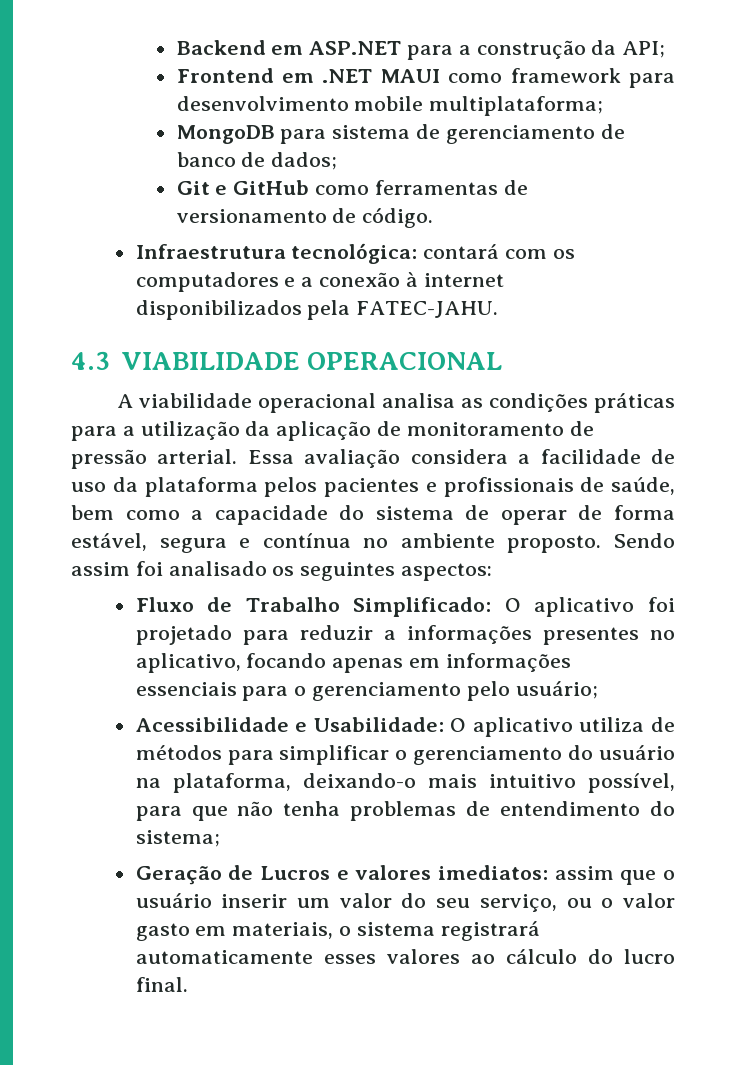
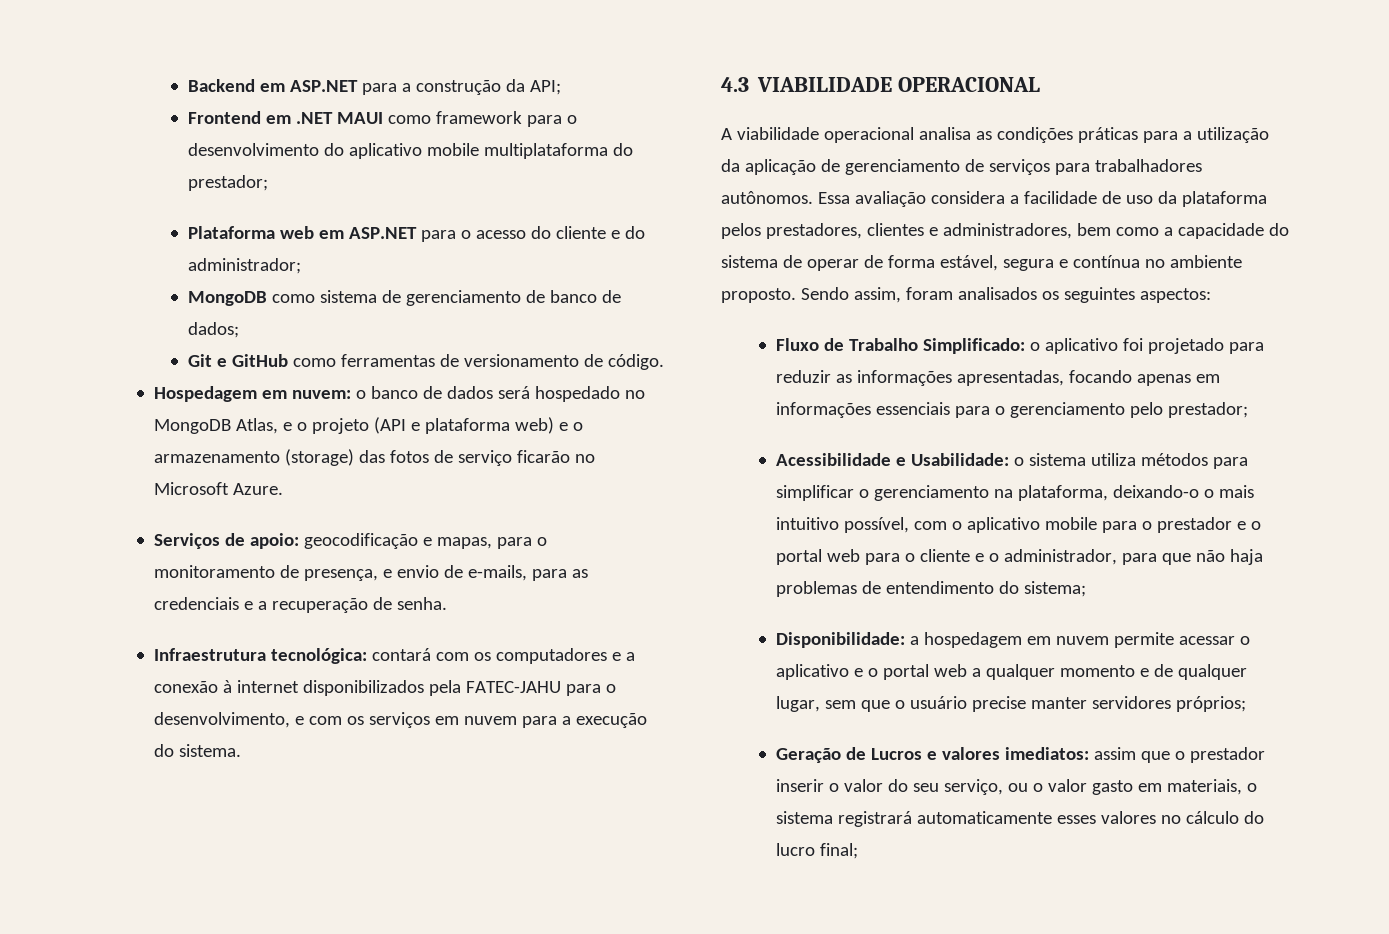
- Frontend em .NET MAUI como framework para desenvolvimento mobile multiplataforma;
- MongoDB para sistema de gerenciamento de banco de dados;
+ Frontend em .NET MAUI como framework para o desenvolvimento do aplicativo mobile multiplataforma do prestador;
+ Plataforma web em ASP.NET para o acesso do cliente e do administrador;
+ MongoDB como sistema de gerenciamento de banco de dados;
+ Hospedagem em nuvem: o banco de dados será hospedado no MongoDB Atlas, e o projeto (API e plataforma web) e o armazenamento (storage) das fotos de serviço ficarão no Microsoft Azure.
+ Serviços de apoio: geocodificação e mapas, para o monitoramento de presença, e envio de e-mails, para as credenciais e a recuperação de senha.
- Infraestrutura tecnológica: contará com os computadores e a conexão à internet disponibilizados pela FATEC-JAHU.
+ Infraestrutura tecnológica: contará com os computadores e a conexão à internet disponibilizados pela FATEC-JAHU para o desenvolvimento, e com os serviços em nuvem para a execução do sistema.
- A viabilidade operacional analisa as condições práticas para a utilização da aplicação de monitoramento de pressão arterial.
+ A viabilidade operacional analisa as condições práticas para a utilização da aplicação de gerenciamento de serviços para trabalhadores autônomos.
- Essa avaliação considera a facilidade de uso da plataforma pelos pacientes e profissionais de saúde, bem como a capacidade do sistema de operar de forma estável, segura e contínua no ambiente proposto.
+ Essa avaliação considera a facilidade de uso da plataforma pelos prestadores, clientes e administradores, bem como a capacidade do sistema de operar de forma estável, segura e contínua no ambiente proposto.
- Sendo assim foi analisado os seguintes aspectos:
+ Sendo assim, foram analisados os seguintes aspectos:
- Fluxo de Trabalho Simplificado: O aplicativo foi projetado para reduzir a informações presentes no aplicativo, focando apenas em informações essenciais para o gerenciamento pelo usuário;
+ Fluxo de Trabalho Simplificado: o aplicativo foi projetado para reduzir as informações apresentadas, focando apenas em informações essenciais para o gerenciamento pelo prestador;
- Acessibilidade e Usabilidade: O aplicativo utiliza de métodos para simplificar o gerenciamento do usuário na plataforma, deixando-o mais intuitivo possível, para que não tenha problemas de entendimento do sistema;
+ Acessibilidade e Usabilidade: o sistema utiliza métodos para simplificar o gerenciamento na plataforma, deixando-o o mais intuitivo possível, com o aplicativo mobile para o prestador e o portal web para o cliente e o administrador, para que não haja problemas de entendimento do sistema;
+ Disponibilidade: a hospedagem em nuvem permite acessar o aplicativo e o portal web a qualquer momento e de qualquer lugar, sem que o usuário precise manter servidores próprios;
- Geração de Lucros e valores imediatos: assim que o usuário inserir um valor do seu serviço, ou o valor gasto em materiais, o sistema registrará automaticamente esses valores ao cálculo do lucro final.
+ Geração de Lucros e valores imediatos: assim que o prestador inserir o valor do seu serviço, ou o valor gasto em materiais, o sistema registrará automaticamente esses valores no cálculo do lucro final;

